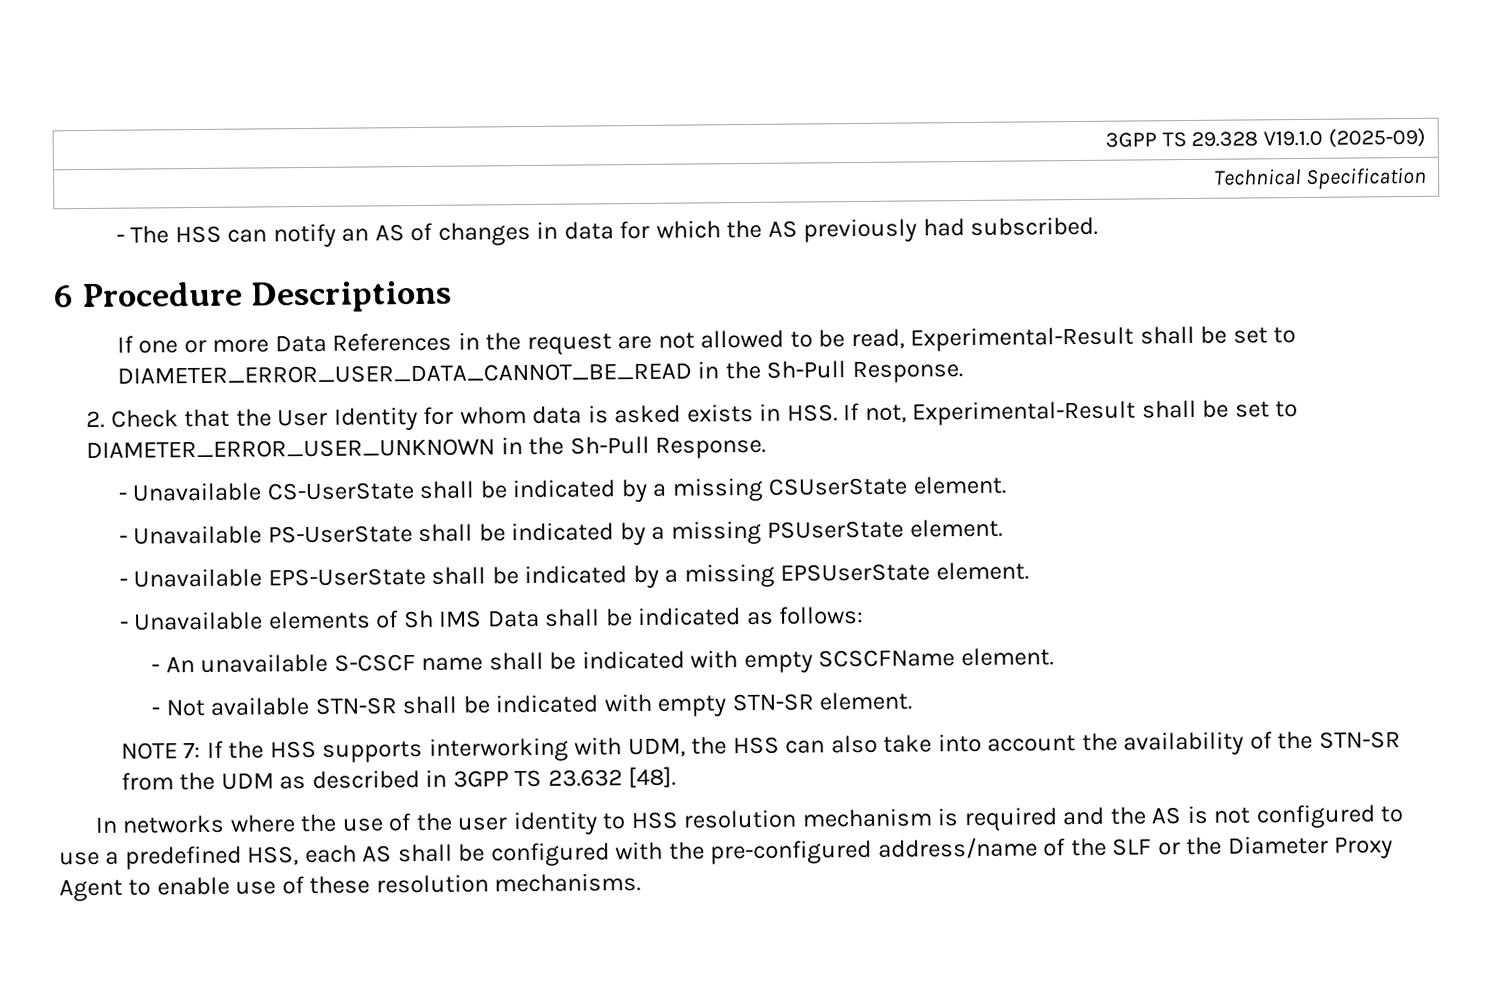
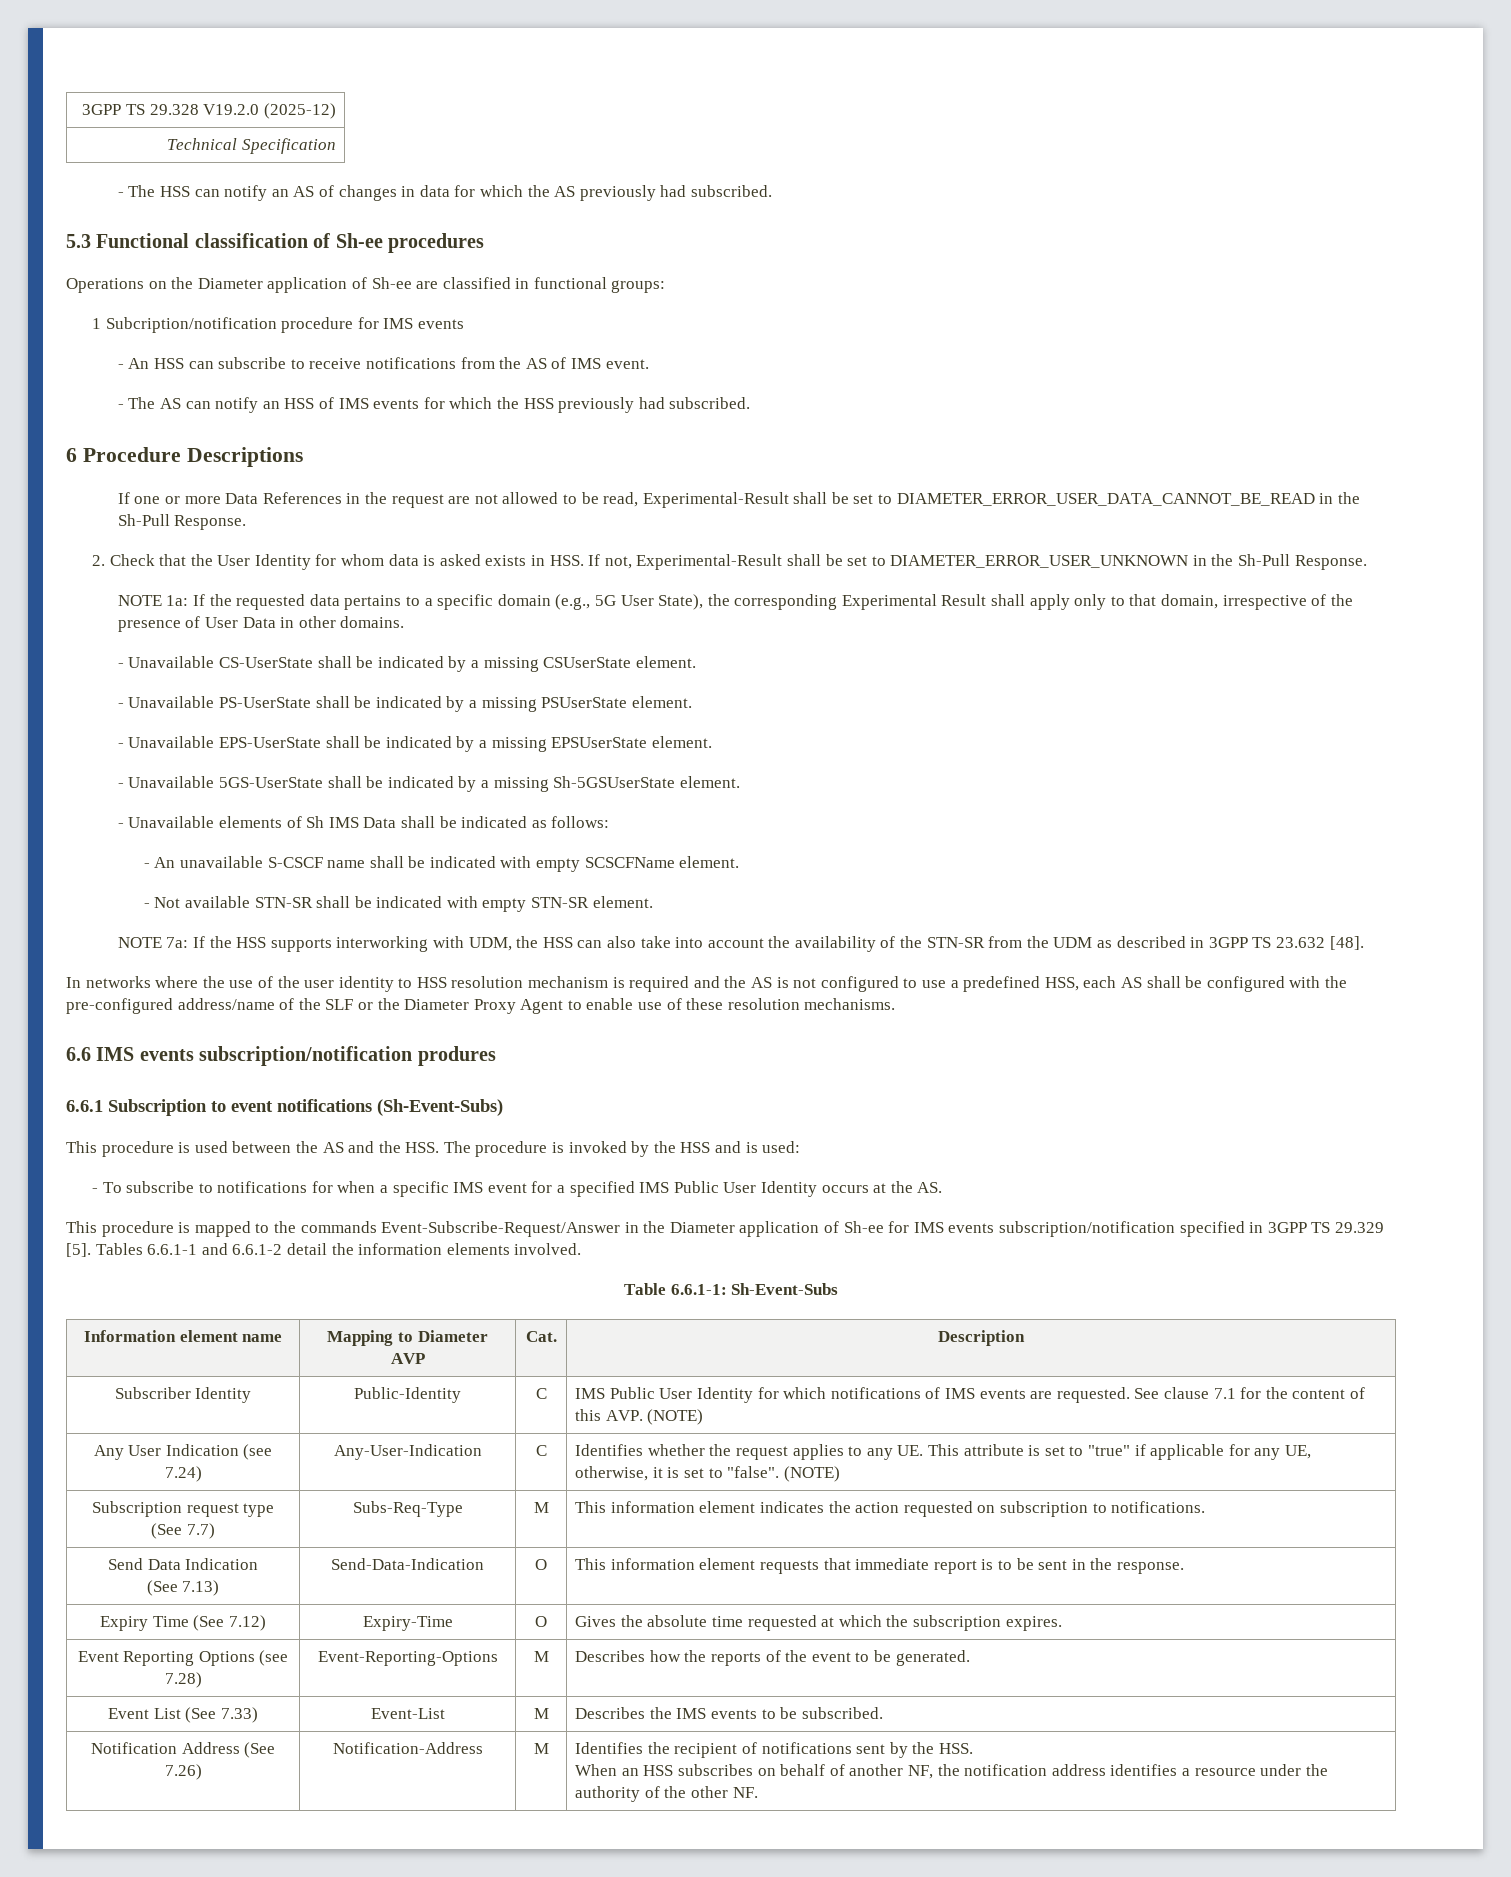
- 3GPP TS 29.328 V19.1.0 (2025-09)
+ 3GPP TS 29.328 V19.2.0 (2025-12)
+ 5.3 Functional classification of Sh-ee procedures
+ Operations on the Diameter application of Sh-ee are classified in functional groups:
+ 1 Subcription/notification procedure for IMS events
+ - An HSS can subscribe to receive notifications from the AS of IMS event.
+ - The AS can notify an HSS of IMS events for which the HSS previously had subscribed.
+ NOTE 1a: If the requested data pertains to a specific domain (e.g., 5G User State), the corresponding Experimental Result shall apply only to that domain, irrespective of the presence of User Data in other domains.
+ - Unavailable 5GS-UserState shall be indicated by a missing Sh-5GSUserState element.
- NOTE 7: If the HSS supports interworking with UDM, the HSS can also take into account the availability of the STN-SR from the UDM as described in 3GPP TS 23.632 [48].
+ NOTE 7a: If the HSS supports interworking with UDM, the HSS can also take into account the availability of the STN-SR from the UDM as described in 3GPP TS 23.632 [48].
+ 6.6 IMS events subscription/notification produres
+ 6.6.1 Subscription to event notifications (Sh-Event-Subs)
+ This procedure is used between the AS and the HSS. The procedure is invoked by the HSS and is used:
+ - To subscribe to notifications for when a specific IMS event for a specified IMS Public User Identity occurs at the AS.
+ This procedure is mapped to the commands Event-Subscribe-Request/Answer in the Diameter application of Sh-ee for IMS events subscription/notification specified in 3GPP TS 29.329 [5]. Tables 6.6.1-1 and 6.6.1-2 detail the information elements involved.
+ Table 6.6.1-1: Sh-Event-Subs
+ Information element name | Mapping to Diameter AVP | Cat. | Description
+ Subscriber Identity | Public-Identity | C | IMS Public User Identity for which notifications of IMS events are requested. See clause 7.1 for the content of this AVP. (NOTE)
+ Any User Indication (see 7.24) | Any-User-Indication | C | Identifies whether the request applies to any UE. This attribute is set to "true" if applicable for any UE, otherwise, it is set to "false". (NOTE)
+ Subscription request type (See 7.7) | Subs-Req-Type | M | This information element indicates the action requested on subscription to notifications.
+ Send Data Indication
+ (See 7.13) | Send-Data-Indication | O | This information element requests that immediate report is to be sent in the response.
+ Expiry Time (See 7.12) | Expiry-Time | O | Gives the absolute time requested at which the subscription expires.
+ Event Reporting Options (see 7.28) | Event-Reporting-Options | M | Describes how the reports of the event to be generated.
+ Event List (See 7.33) | Event-List | M | Describes the IMS events to be subscribed.
+ Notification Address (See 7.26) | Notification-Address | M | Identifies the recipient of notifications sent by the HSS.
+ When an HSS subscribes on behalf of another NF, the notification address identifies a resource under the authority of the other NF.

